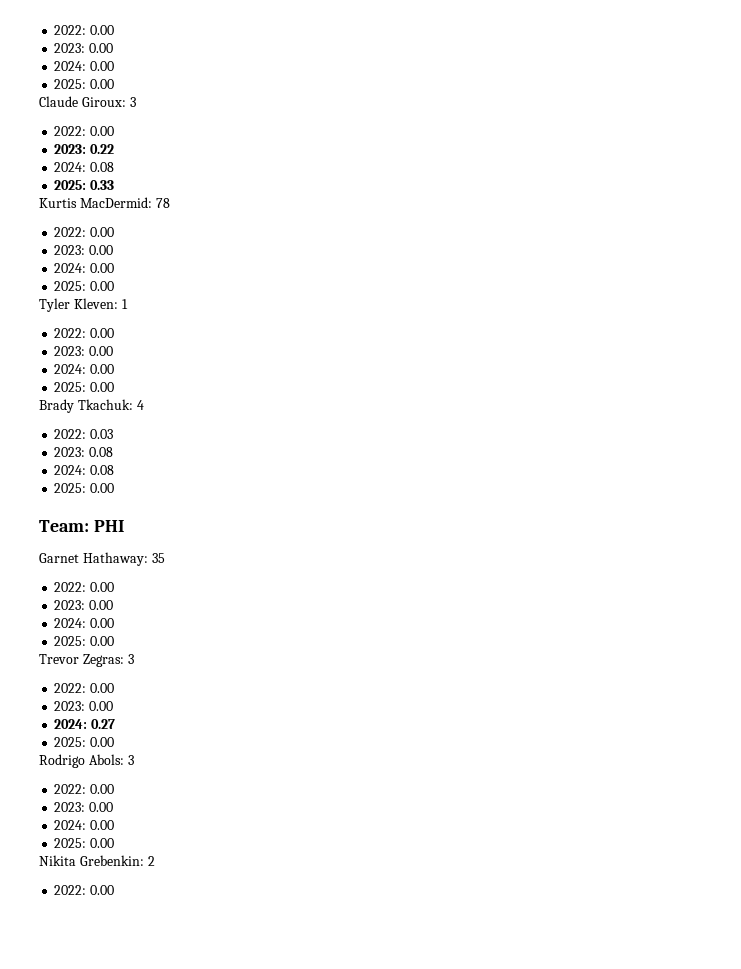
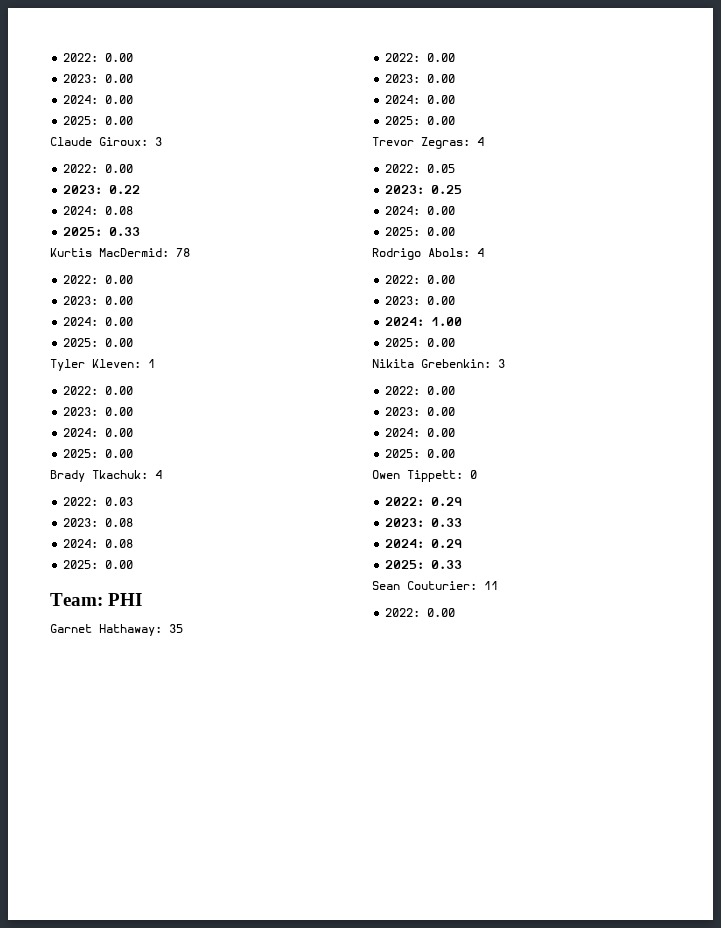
- Trevor Zegras: 3
+ Trevor Zegras: 4
+ 2022: 0.05
+ 2023: 0.25
+ 2024: 0.00
+ 2025: 0.00
+ Rodrigo Abols: 4
  2022: 0.00
  2023: 0.00
- 2024: 0.27
+ 2024: 1.00
  2025: 0.00
- Rodrigo Abols: 3
+ Nikita Grebenkin: 3
- Nikita Grebenkin: 2
+ Owen Tippett: 0
+ 2022: 0.29
+ 2023: 0.33
+ 2024: 0.29
+ 2025: 0.33
+ Sean Couturier: 11

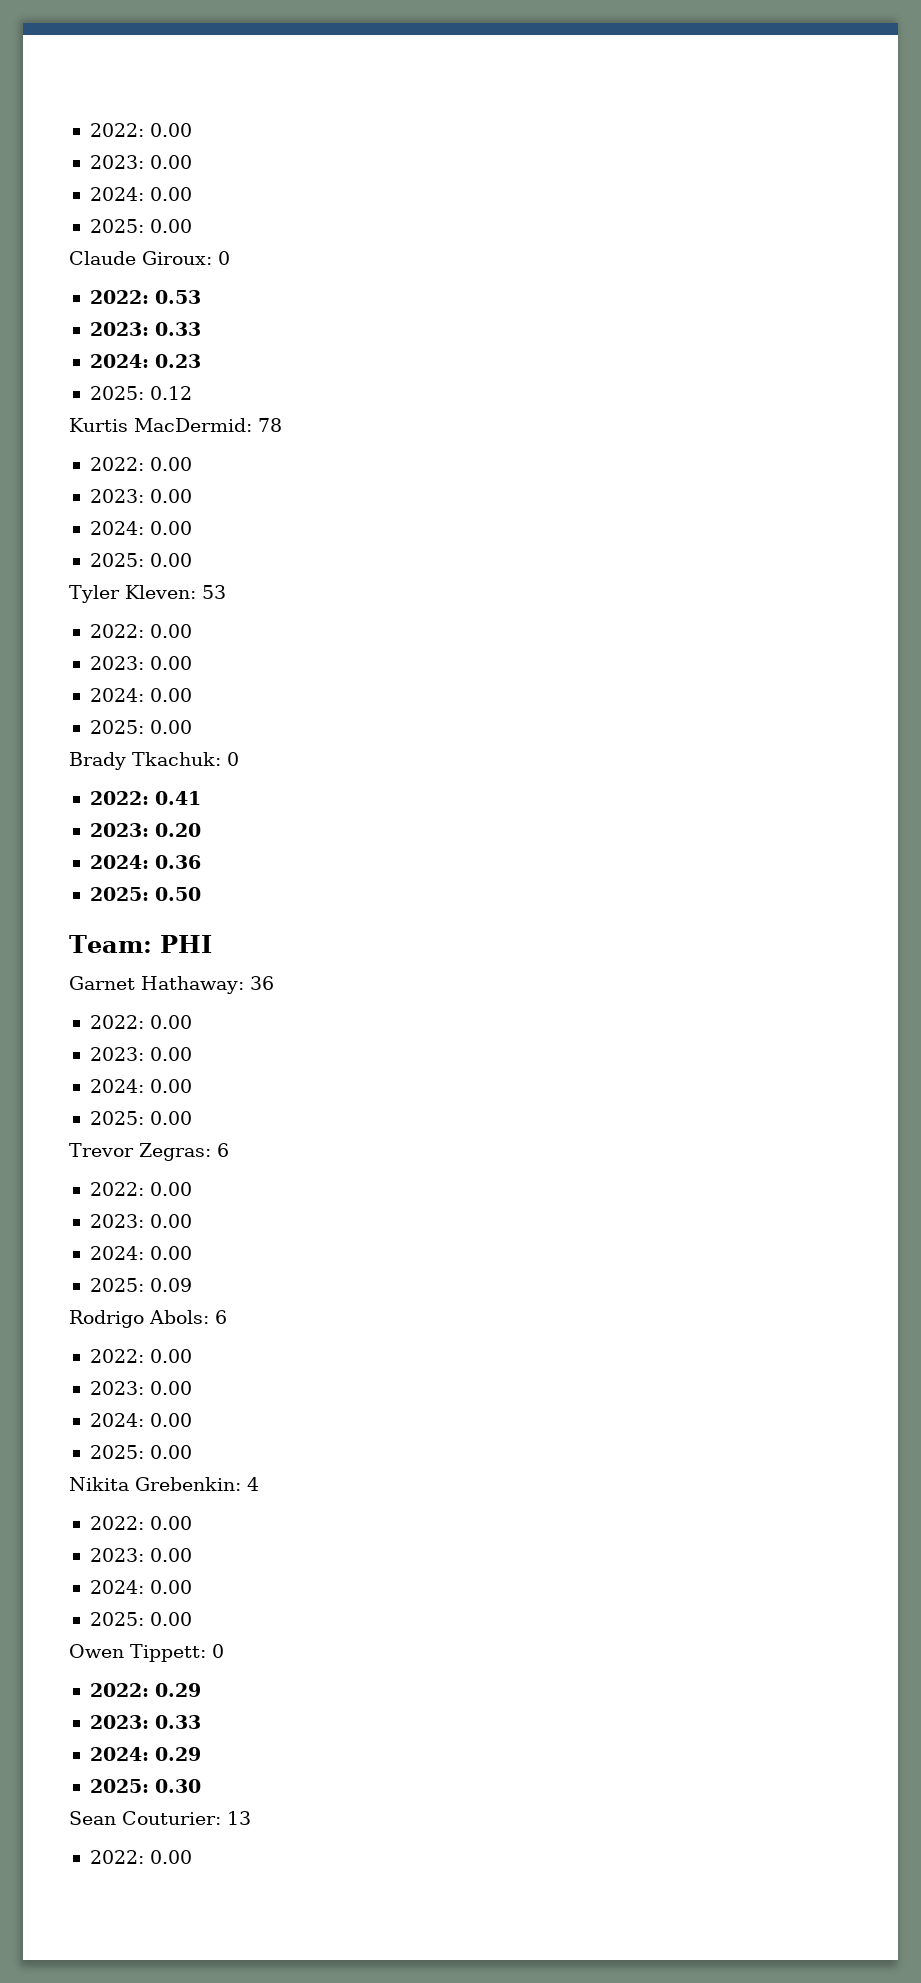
- Claude Giroux: 3
- 2022: 0.00
- 2023: 0.22
- 2024: 0.08
- 2025: 0.33
+ Claude Giroux: 0
+ 2022: 0.53
+ 2023: 0.33
+ 2024: 0.23
+ 2025: 0.12
- Tyler Kleven: 1
+ Tyler Kleven: 53
- Brady Tkachuk: 4
- 2022: 0.03
- 2023: 0.08
- 2024: 0.08
- 2025: 0.00
+ Brady Tkachuk: 0
+ 2022: 0.41
+ 2023: 0.20
+ 2024: 0.36
+ 2025: 0.50
- Garnet Hathaway: 35
+ Garnet Hathaway: 36
- Trevor Zegras: 4
- 2022: 0.05
- 2023: 0.25
- 2024: 0.00
- 2025: 0.00
- Rodrigo Abols: 4
+ Trevor Zegras: 6
  2022: 0.00
  2023: 0.00
- 2024: 1.00
+ 2024: 0.00
+ 2025: 0.09
+ Rodrigo Abols: 6
+ 2022: 0.00
+ 2023: 0.00
+ 2024: 0.00
- Nikita Grebenkin: 3
+ Nikita Grebenkin: 4
  2024: 0.29
- 2025: 0.33
+ 2025: 0.30
- Sean Couturier: 11
+ Sean Couturier: 13

